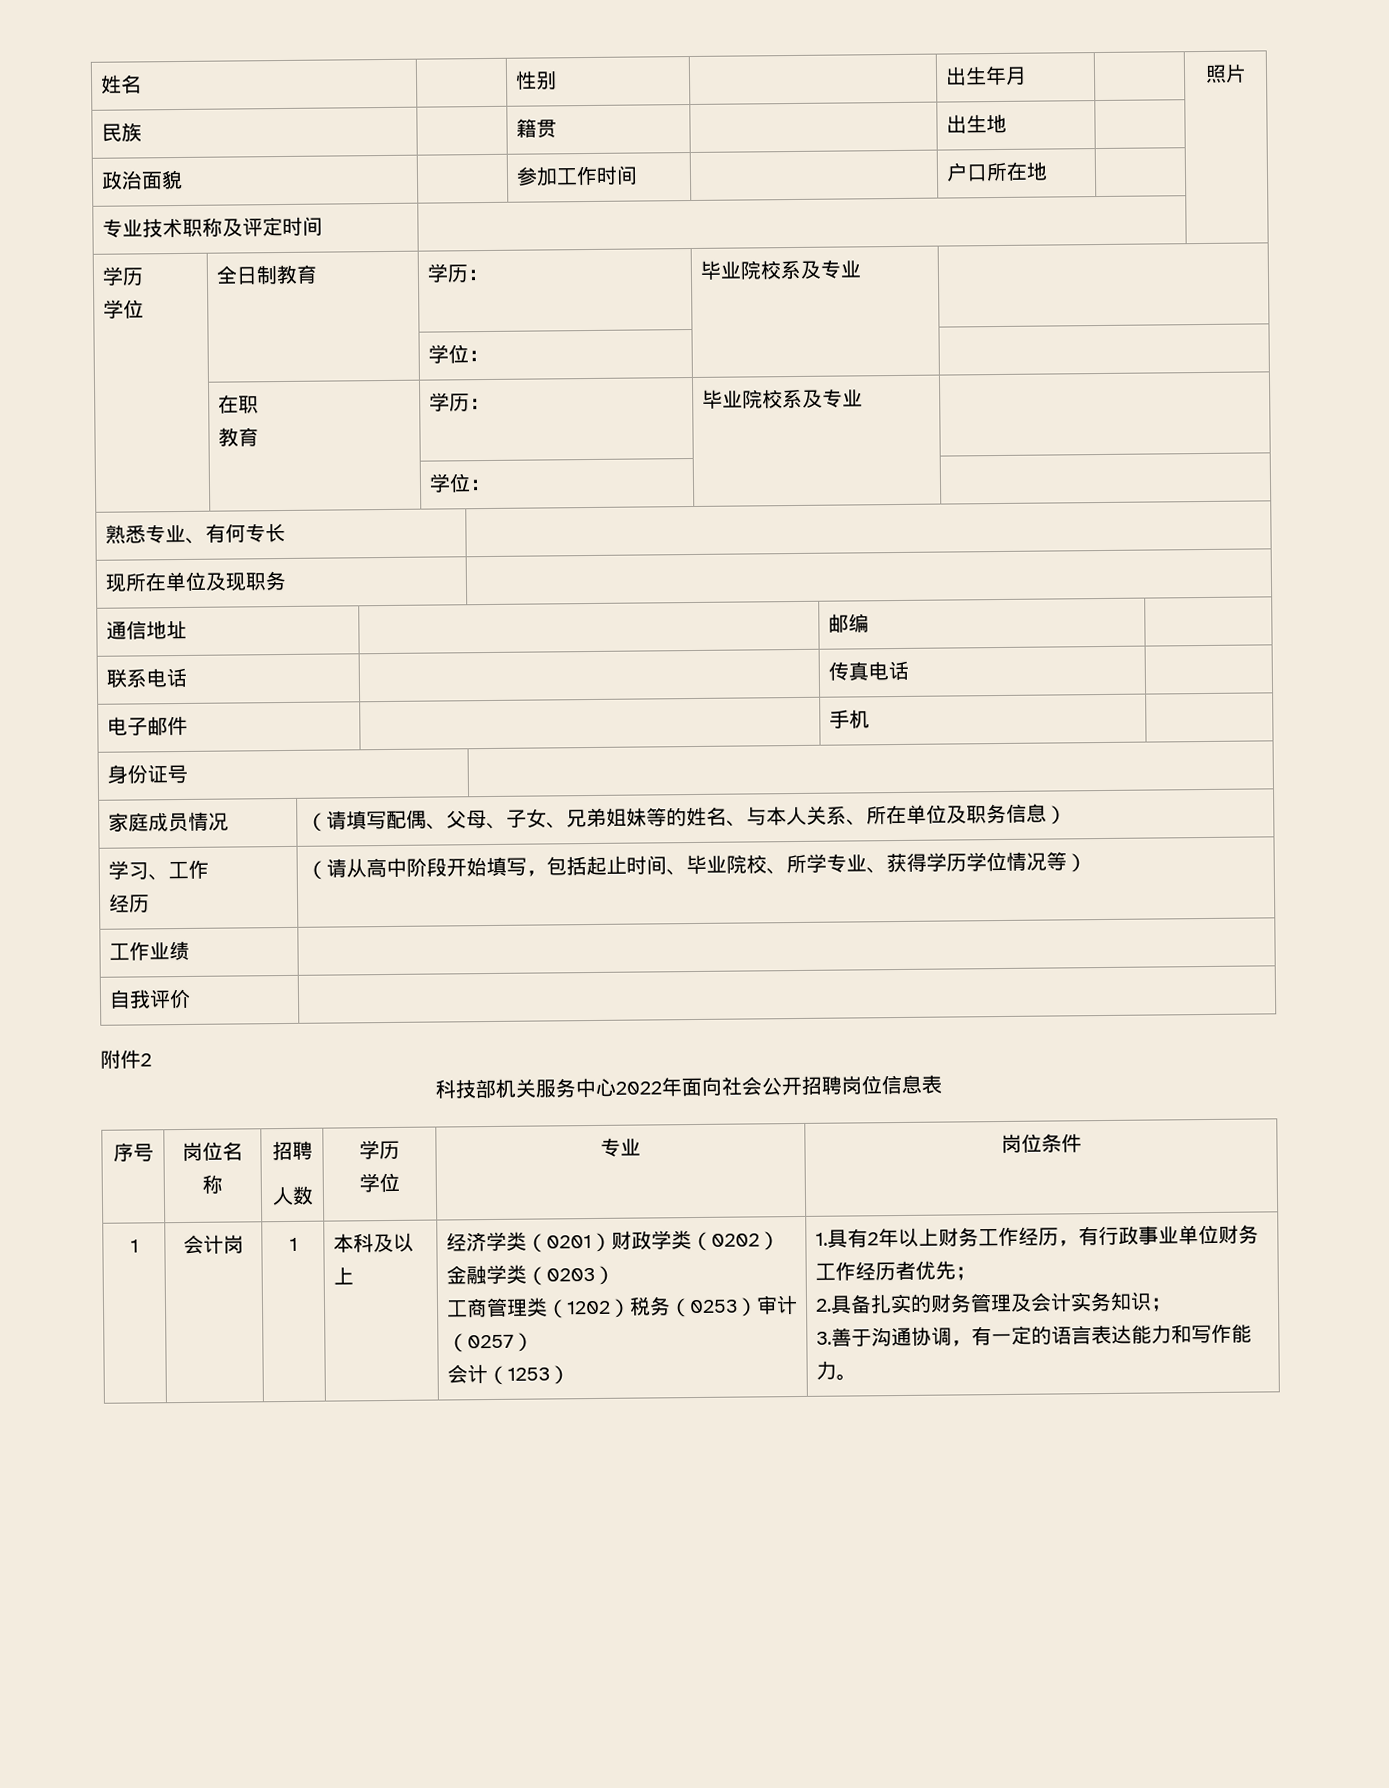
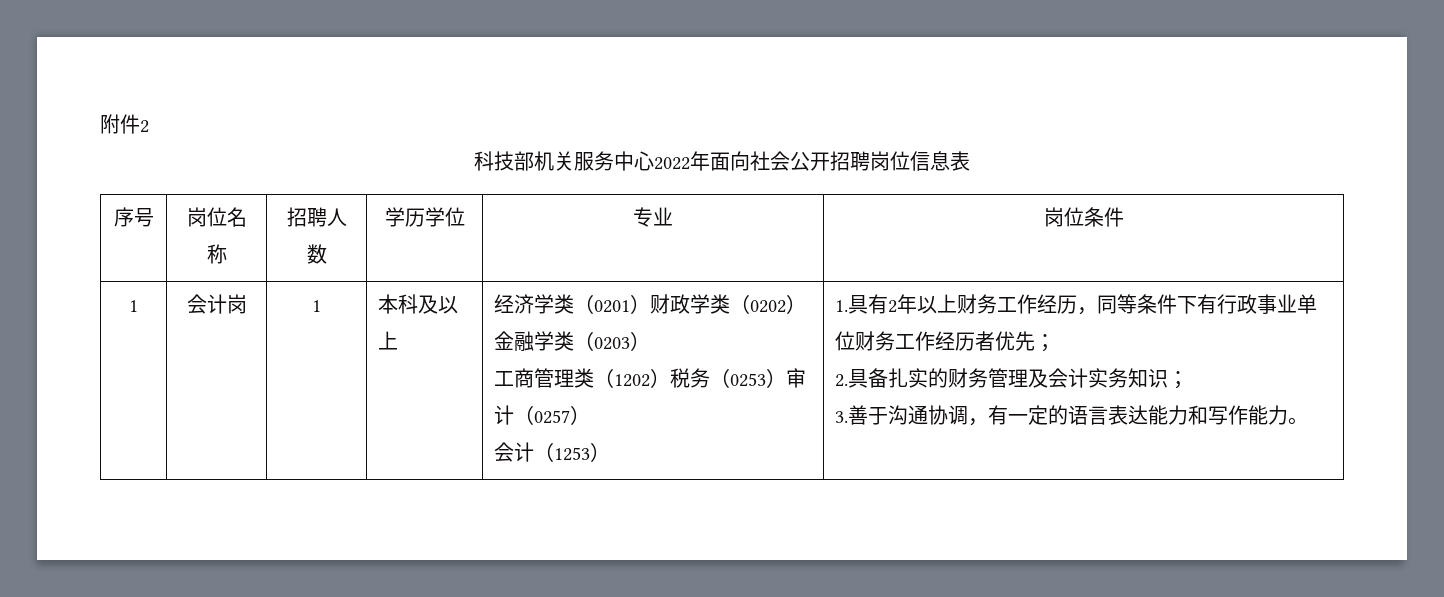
- 姓名 | | 性别 | | 出生年月 | | 照片
- 民族 | | 籍贯 | | 出生地 | |
- 政治面貌 | | 参加工作时间 | | 户口所在地 | |
- 专业技术职称及评定时间 | |
- 学历
- 学位 | 全日制教育 | 学历： | 毕业院校系及专业 |
- | | 学位： | |
- | 在职
- 教育 | 学历： | 毕业院校系及专业 |
- | | 学位： | |
- 熟悉专业、有何专长 |
- 现所在单位及现职务 |
- 通信地址 | | 邮编 |
- 联系电话 | | 传真电话 |
- 电子邮件 | | 手机 |
- 身份证号 |
- 家庭成员情况 | （请填写配偶、父母、子女、兄弟姐妹等的姓名、与本人关系、所在单位及职务信息）
- 学习、工作
- 经历 | （请从高中阶段开始填写，包括起止时间、毕业院校、所学专业、获得学历学位情况等）
- 工作业绩 |
- 自我评价 |
- 序号 | 岗位名称 | 招聘
- 人数 | 学历
- 学位 | 专业 | 岗位条件
+ 序号 | 岗位名称 | 招聘人数 | 学历学位 | 专业 | 岗位条件
- 1.具有2年以上财务工作经历，有行政事业单位财务工作经历者优先；
+ 1.具有2年以上财务工作经历，同等条件下有行政事业单位财务工作经历者优先；

